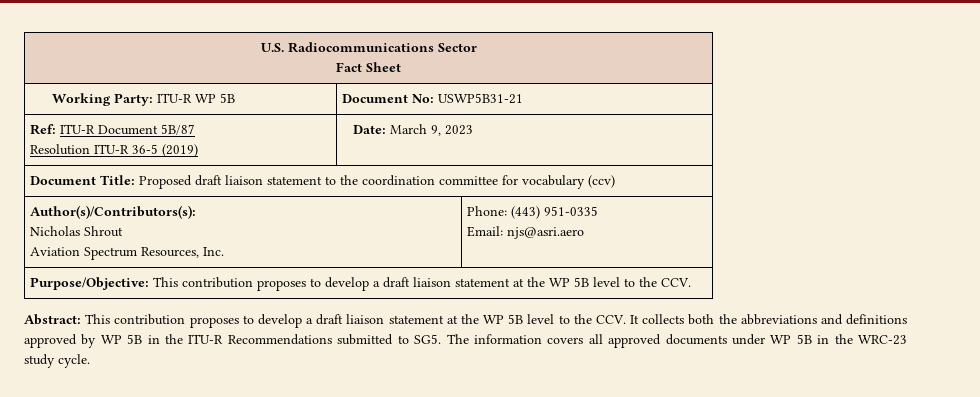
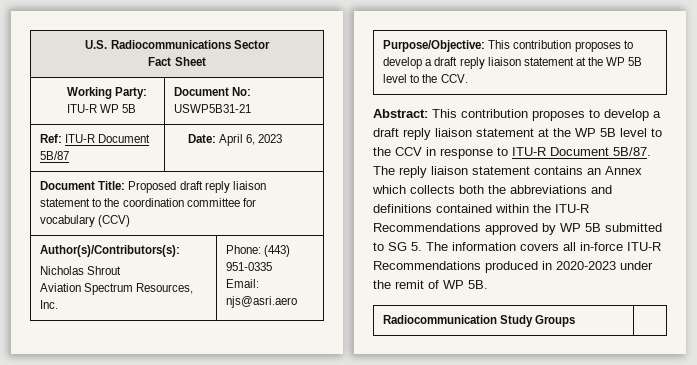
- Ref: ITU-R Document 5B/87
- Resolution ITU-R 36-5 (2019) | Date: March 9, 2023
+ Ref: ITU-R Document 5B/87 | Date: April 6, 2023
- Document Title: Proposed draft liaison statement to the coordination committee for vocabulary (ccv)
+ Document Title: Proposed draft reply liaison statement to the coordination committee for vocabulary (CCV)
- Purpose/Objective: This contribution proposes to develop a draft liaison statement at the WP 5B level to the CCV.
+ Purpose/Objective: This contribution proposes to develop a draft reply liaison statement at the WP 5B level to the CCV.
- Abstract: This contribution proposes to develop a draft liaison statement at the WP 5B level to the CCV. It collects both the abbreviations and definitions approved by WP 5B in the ITU-R Recommendations submitted to SG5. The information covers all approved documents under WP 5B in the WRC-23 study cycle.
+ Abstract: This contribution proposes to develop a draft reply liaison statement at the WP 5B level to the CCV in response to ITU-R Document 5B/87. The reply liaison statement contains an Annex which collects both the abbreviations and definitions contained within the ITU-R Recommendations approved by WP 5B submitted to SG 5. The information covers all in-force ITU-R Recommendations produced in 2020-2023 under the remit of WP 5B.
+ Radiocommunication Study Groups |

